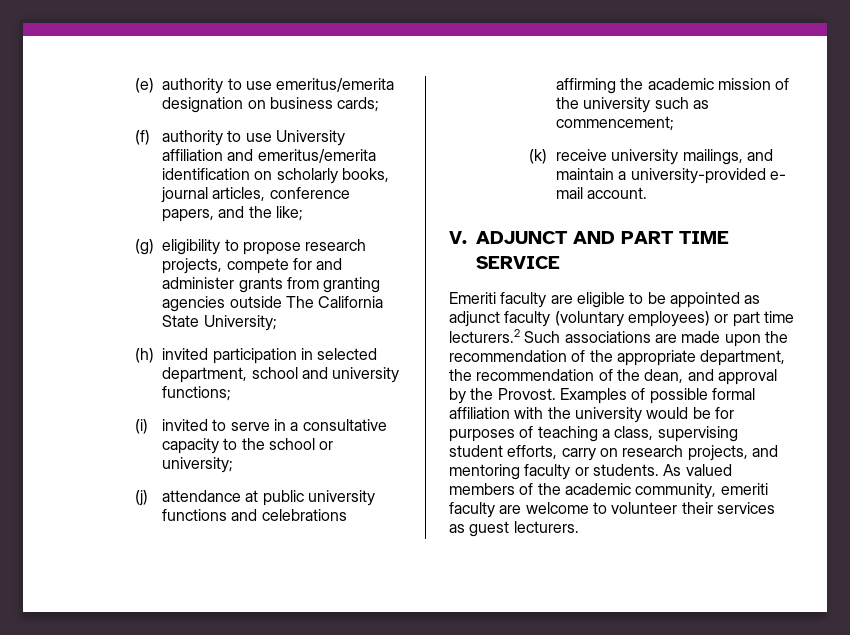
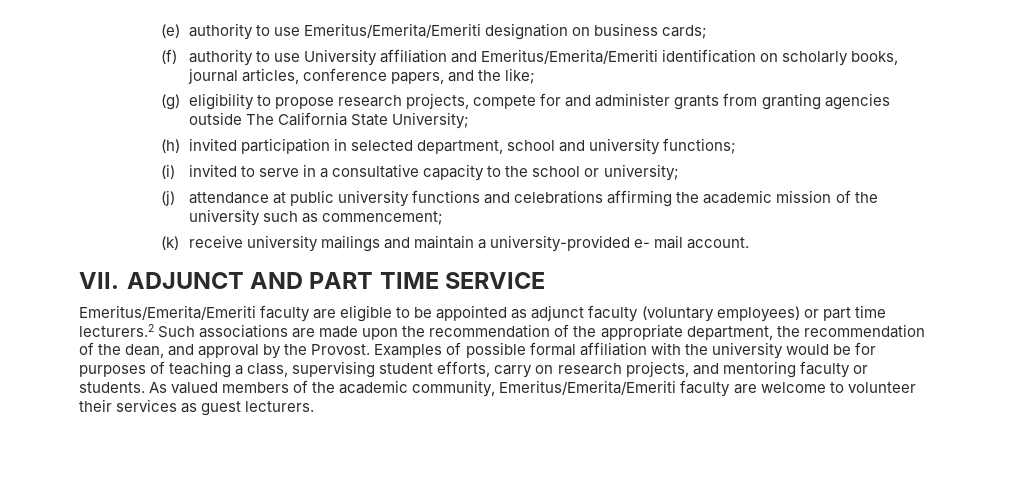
- (e) authority to use emeritus/emerita designation on business cards;
+ (e) authority to use Emeritus/Emerita/Emeriti designation on business cards;
- (f) authority to use University affiliation and emeritus/emerita identification on scholarly books, journal articles, conference papers, and the like;
+ (f) authority to use University affiliation and Emeritus/Emerita/Emeriti identification on scholarly books, journal articles, conference papers, and the like;
- (k) receive university mailings, and maintain a university-provided e- mail account.
+ (k) receive university mailings and maintain a university-provided e- mail account.
- V. ADJUNCT AND PART TIME SERVICE
+ VII. ADJUNCT AND PART TIME SERVICE
- Emeriti faculty are eligible to be appointed as adjunct faculty (voluntary employees) or part time lecturers.2 Such associations are made upon the recommendation of the appropriate department, the recommendation of the dean, and approval by the Provost.
+ Emeritus/Emerita/Emeriti faculty are eligible to be appointed as adjunct faculty (voluntary employees) or part time lecturers.2 Such associations are made upon the recommendation of the appropriate department, the recommendation of the dean, and approval by the Provost.
- As valued members of the academic community, emeriti faculty are welcome to volunteer their services as guest lecturers.
+ As valued members of the academic community, Emeritus/Emerita/Emeriti faculty are welcome to volunteer their services as guest lecturers.

